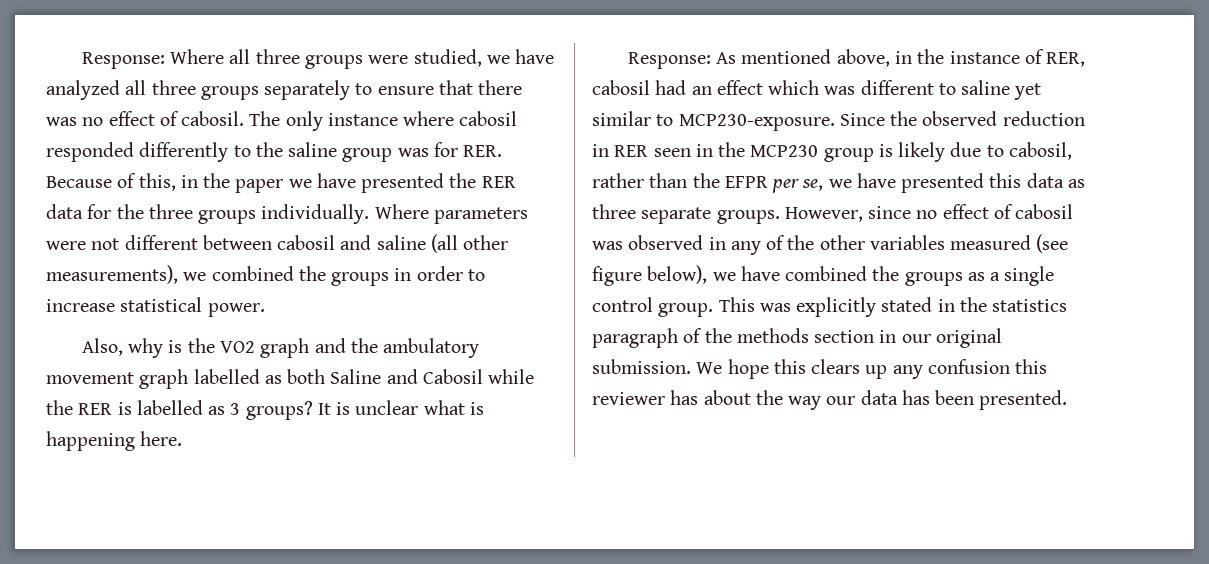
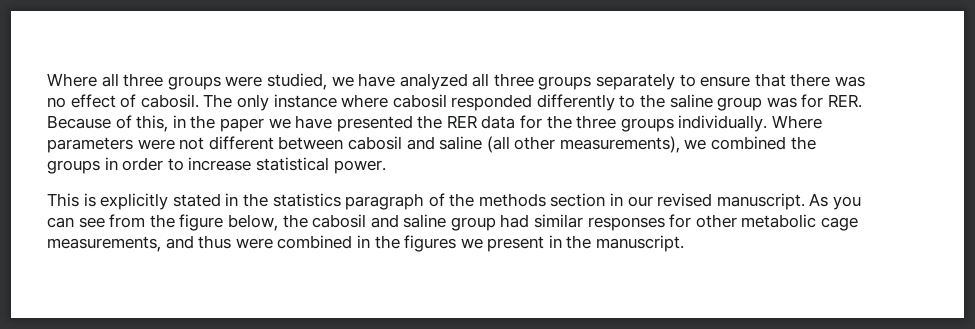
- Response: Where all three groups were studied, we have analyzed all three groups separately to ensure that there was no effect of cabosil.
+ Where all three groups were studied, we have analyzed all three groups separately to ensure that there was no effect of cabosil.
- Also, why is the VO2 graph and the ambulatory movement graph labelled as both Saline and Cabosil while the RER is labelled as 3 groups? It is unclear what is happening here.
- Response: As mentioned above, in the instance of RER, cabosil had an effect which was different to saline yet similar to MCP230-exposure. Since the observed reduction in RER seen in the MCP230 group is likely due to cabosil, rather than the EFPR per se, we have presented this data as three separate groups. However, since no effect of cabosil was observed in any of the other variables measured (see figure below), we have combined the groups as a single control group. This was explicitly stated in the statistics paragraph of the methods section in our original submission. We hope this clears up any confusion this reviewer has about the way our data has been presented.
+ This is explicitly stated in the statistics paragraph of the methods section in our revised manuscript. As you can see from the figure below, the cabosil and saline group had similar responses for other metabolic cage measurements, and thus were combined in the figures we present in the manuscript.

